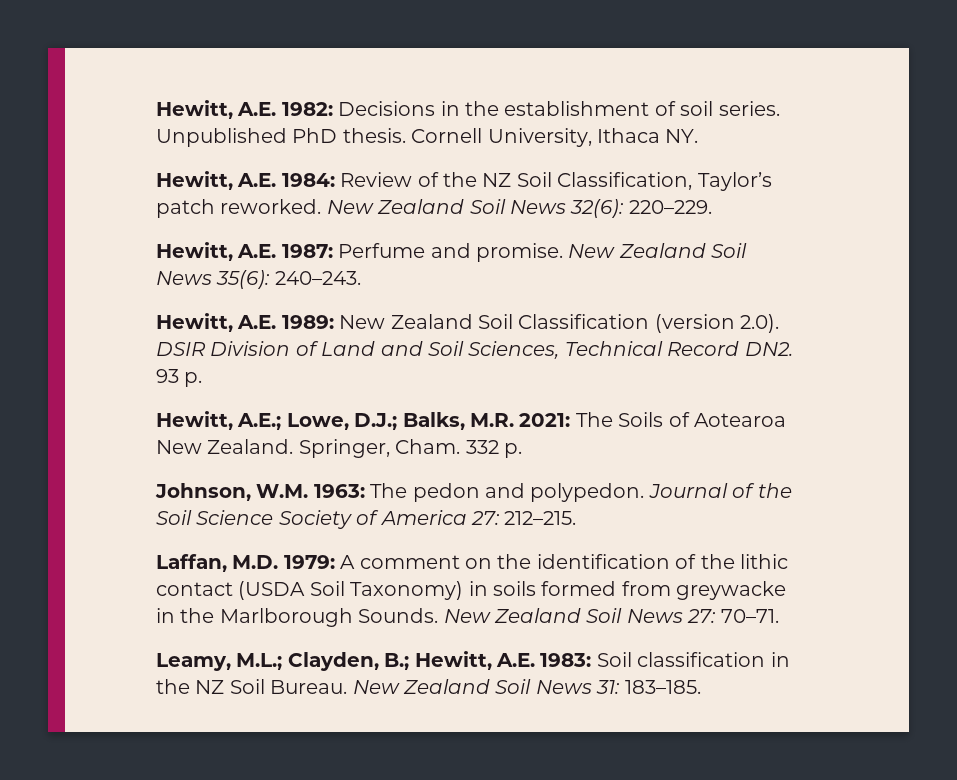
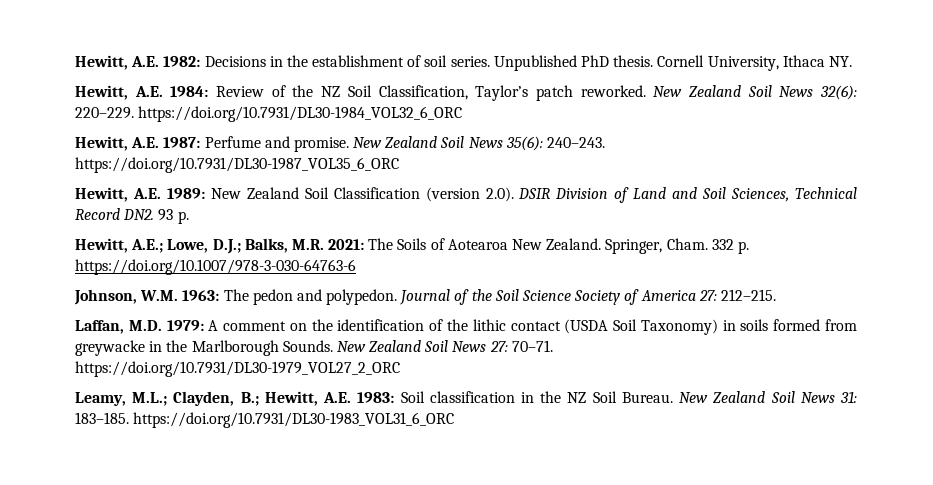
- New Zealand Soil News 32(6): 220–229.
+ New Zealand Soil News 32(6): 220–229. https://doi.org/10.7931/DL30-1984_VOL32_6_ORC
- New Zealand Soil News 35(6): 240–243.
+ New Zealand Soil News 35(6): 240–243. https://doi.org/10.7931/DL30-1987_VOL35_6_ORC
- 332 p.
+ 332 p. https://doi.org/10.1007/978-3-030-64763-6
- New Zealand Soil News 27: 70–71.
+ New Zealand Soil News 27: 70–71. https://doi.org/10.7931/DL30-1979_VOL27_2_ORC
- New Zealand Soil News 31: 183–185.
+ New Zealand Soil News 31: 183–185. https://doi.org/10.7931/DL30-1983_VOL31_6_ORC

